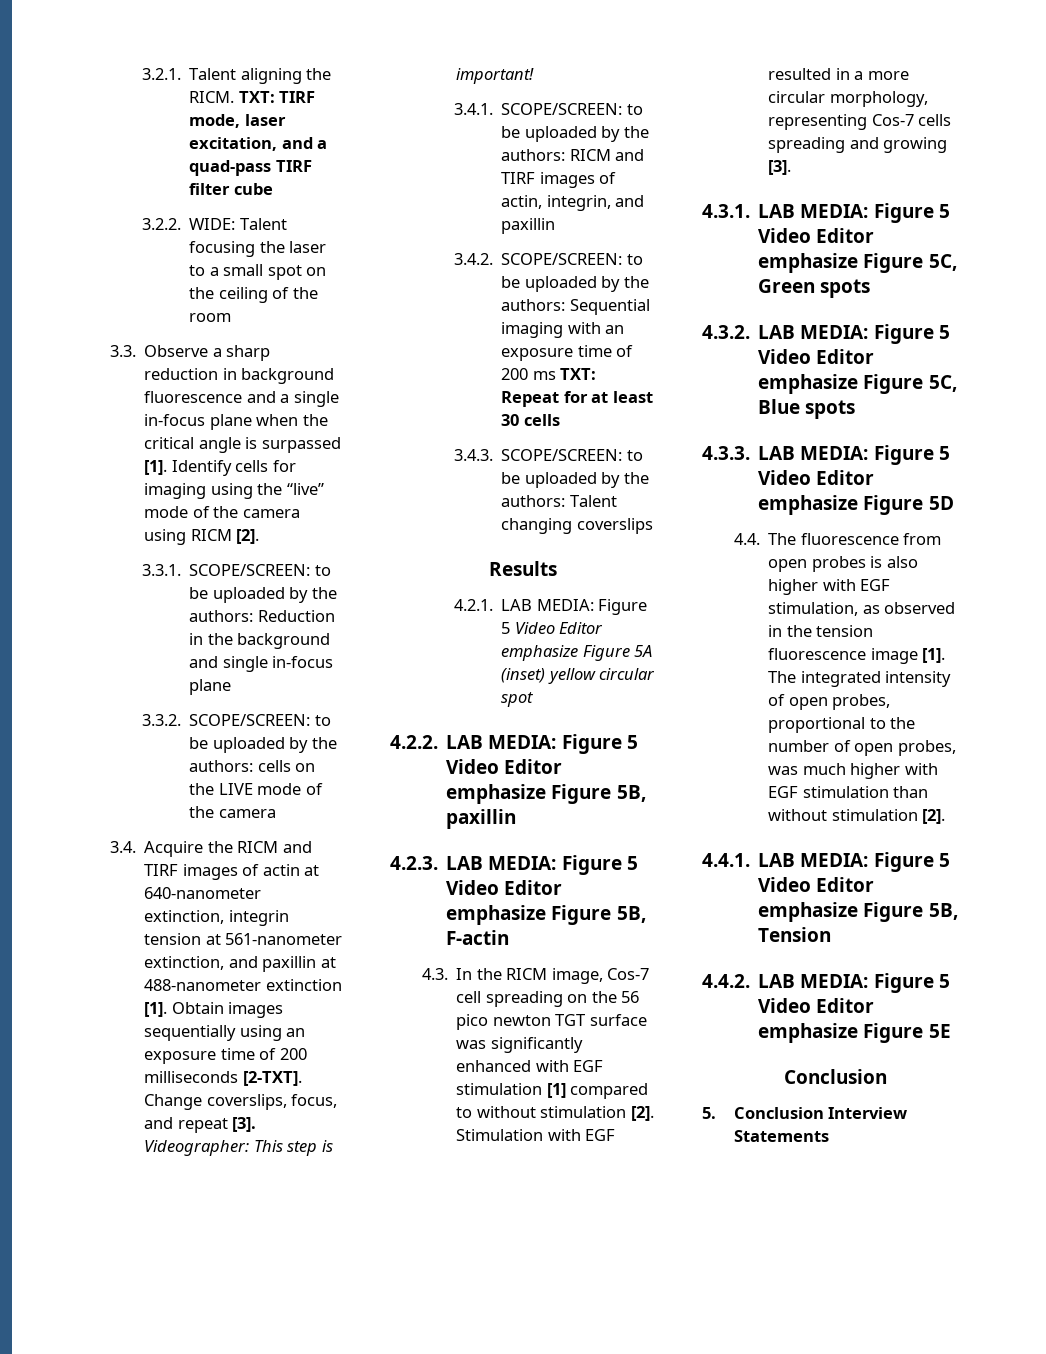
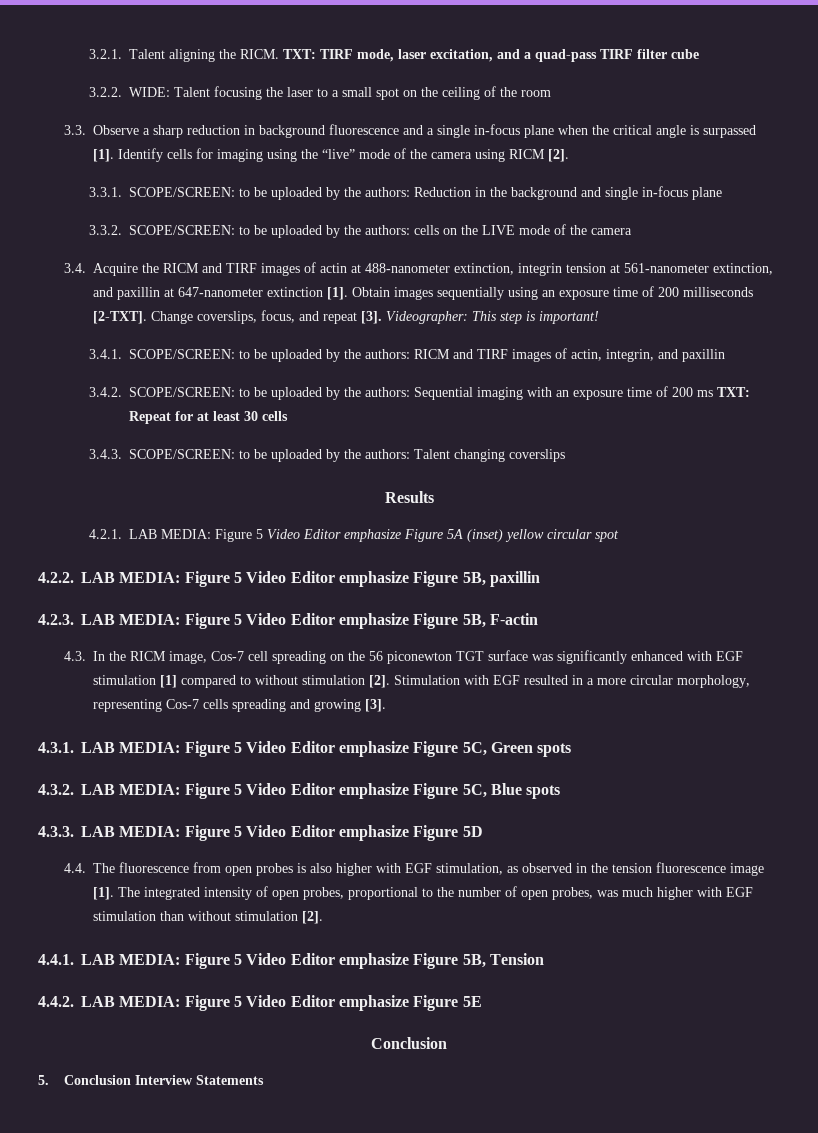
- 3.4. Acquire the RICM and TIRF images of actin at 640-nanometer extinction, integrin tension at 561-nanometer extinction, and paxillin at 488-nanometer extinction [1].
+ 3.4. Acquire the RICM and TIRF images of actin at 488-nanometer extinction, integrin tension at 561-nanometer extinction, and paxillin at 647-nanometer extinction [1].
- 4.3. In the RICM image, Cos-7 cell spreading on the 56 pico newton TGT surface was significantly enhanced with EGF stimulation [1] compared to without stimulation [2].
+ 4.3. In the RICM image, Cos-7 cell spreading on the 56 piconewton TGT surface was significantly enhanced with EGF stimulation [1] compared to without stimulation [2].

